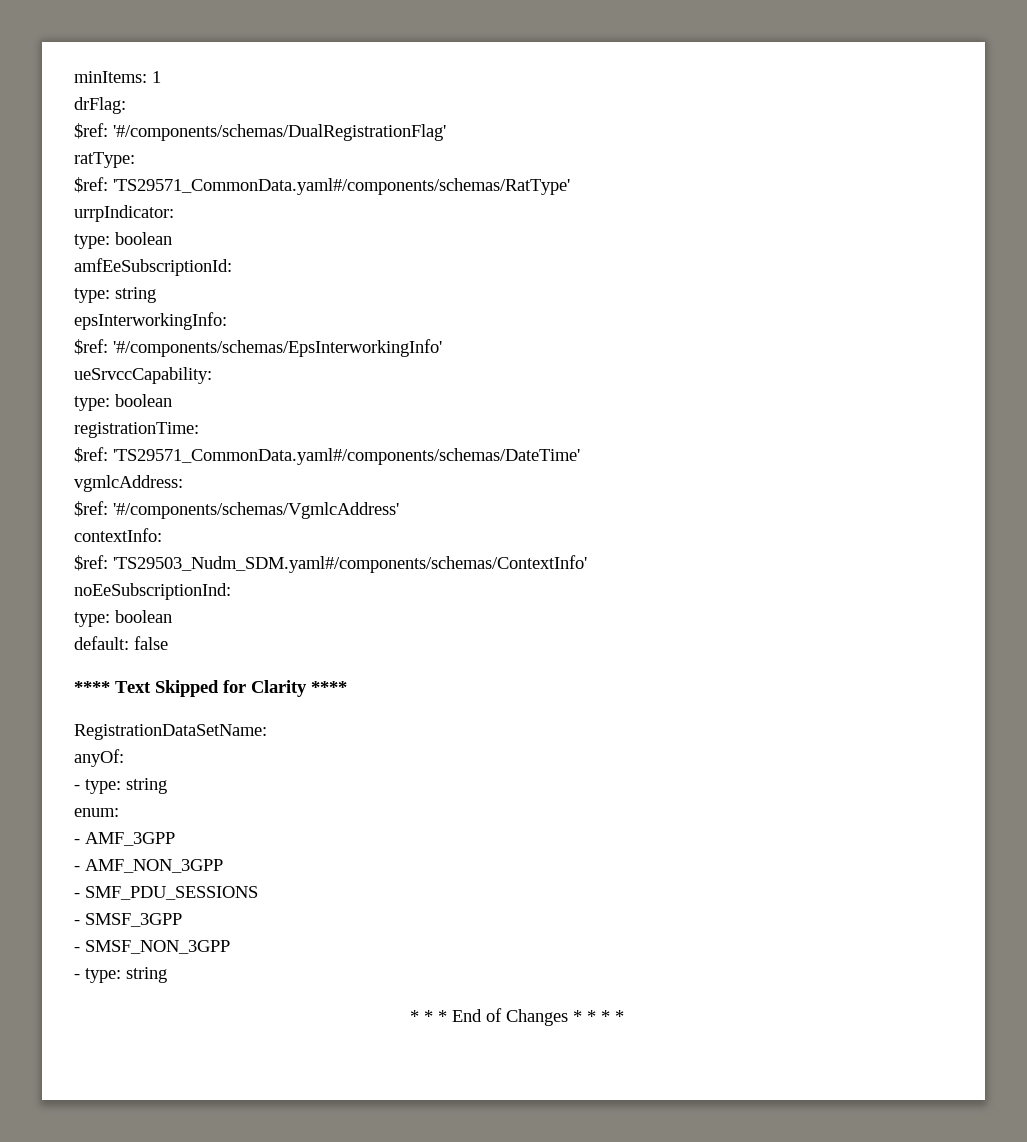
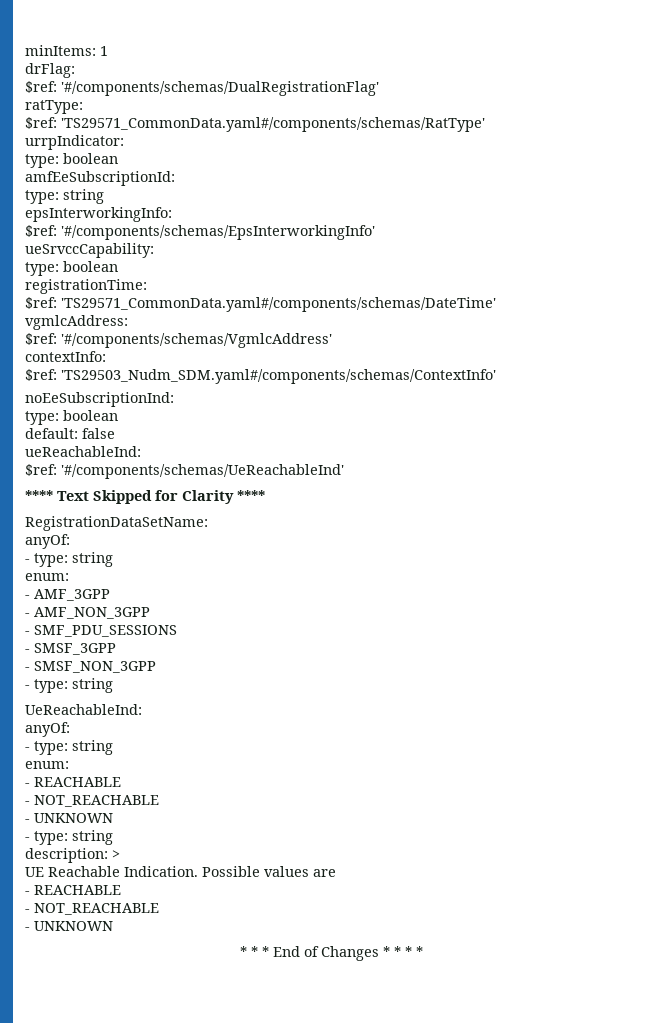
+ ueReachableInd:
+ $ref: '#/components/schemas/UeReachableInd'
+ UeReachableInd:
+ anyOf:
+ - type: string
+ enum:
+ - REACHABLE
+ - NOT_REACHABLE
+ - UNKNOWN
+ - type: string
+ description: >
+ UE Reachable Indication. Possible values are
+ - REACHABLE
+ - NOT_REACHABLE
+ - UNKNOWN

